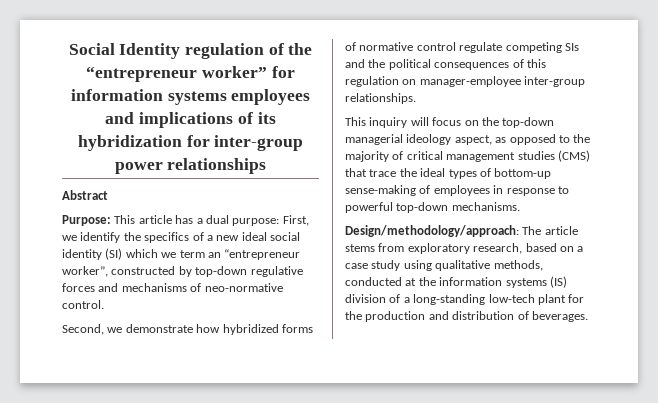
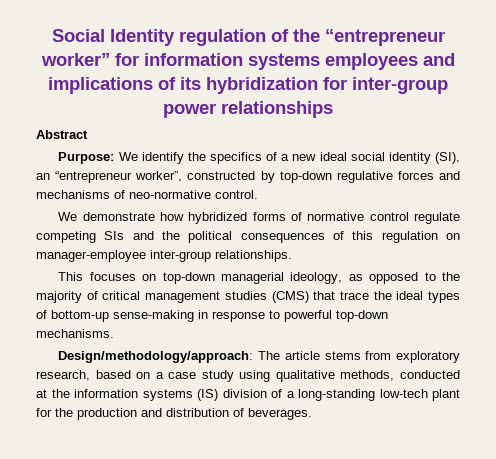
- Purpose: This article has a dual purpose: First, we identify the specifics of a new ideal social identity (SI) which we term an “entrepreneur worker”, constructed by top-down regulative forces and mechanisms of neo-normative control.
+ Purpose: We identify the specifics of a new ideal social identity (SI), an “entrepreneur worker”, constructed by top-down regulative forces and mechanisms of neo-normative control.
- Second, we demonstrate how hybridized forms of normative control regulate competing SIs and the political consequences of this regulation on manager-employee inter-group relationships.
+ We demonstrate how hybridized forms of normative control regulate competing SIs and the political consequences of this regulation on manager-employee inter-group relationships.
- This inquiry will focus on the top-down managerial ideology aspect, as opposed to the majority of critical management studies (CMS) that trace the ideal types of bottom-up sense-making of employees in response to powerful top-down mechanisms.
+ This focuses on top-down managerial ideology, as opposed to the majority of critical management studies (CMS) that trace the ideal types of bottom-up sense-making in response to powerful top-down mechanisms.

